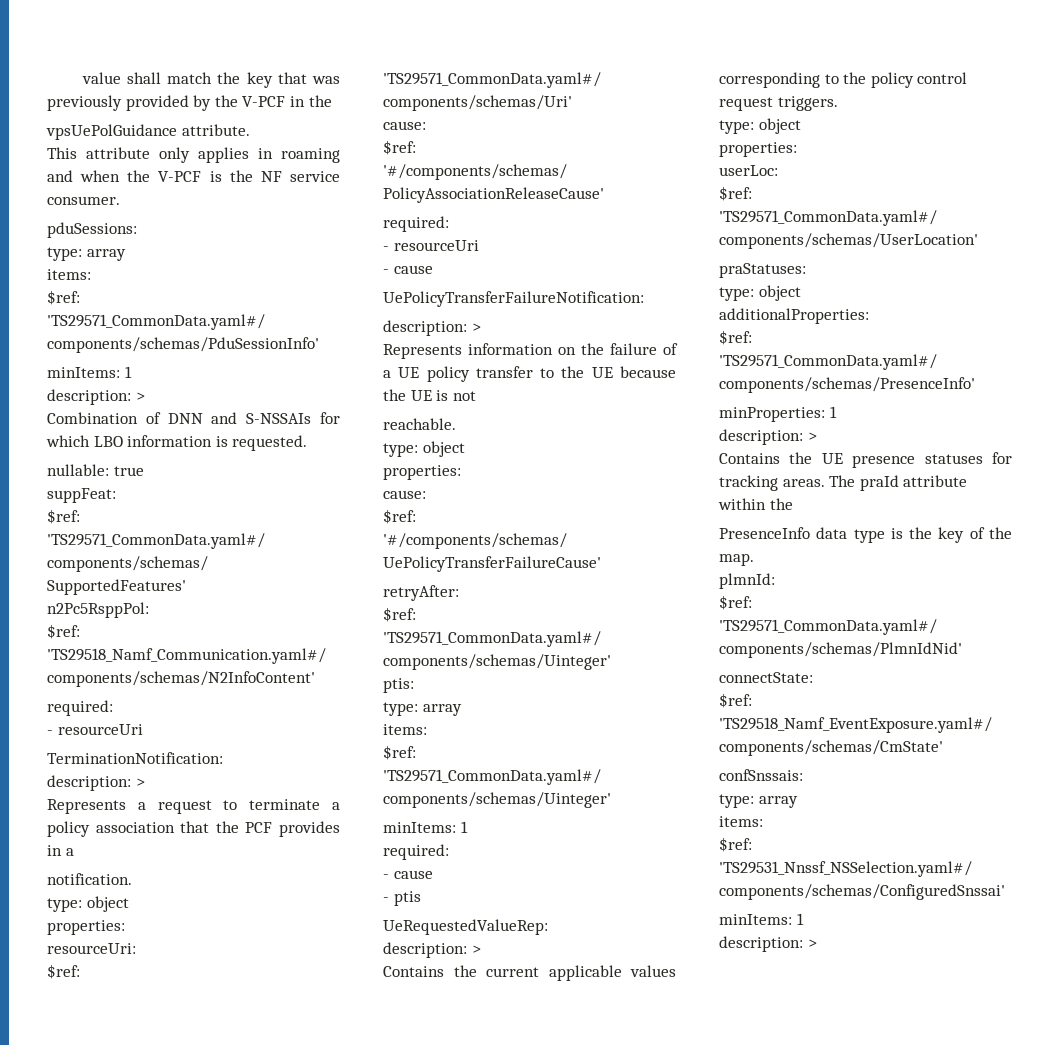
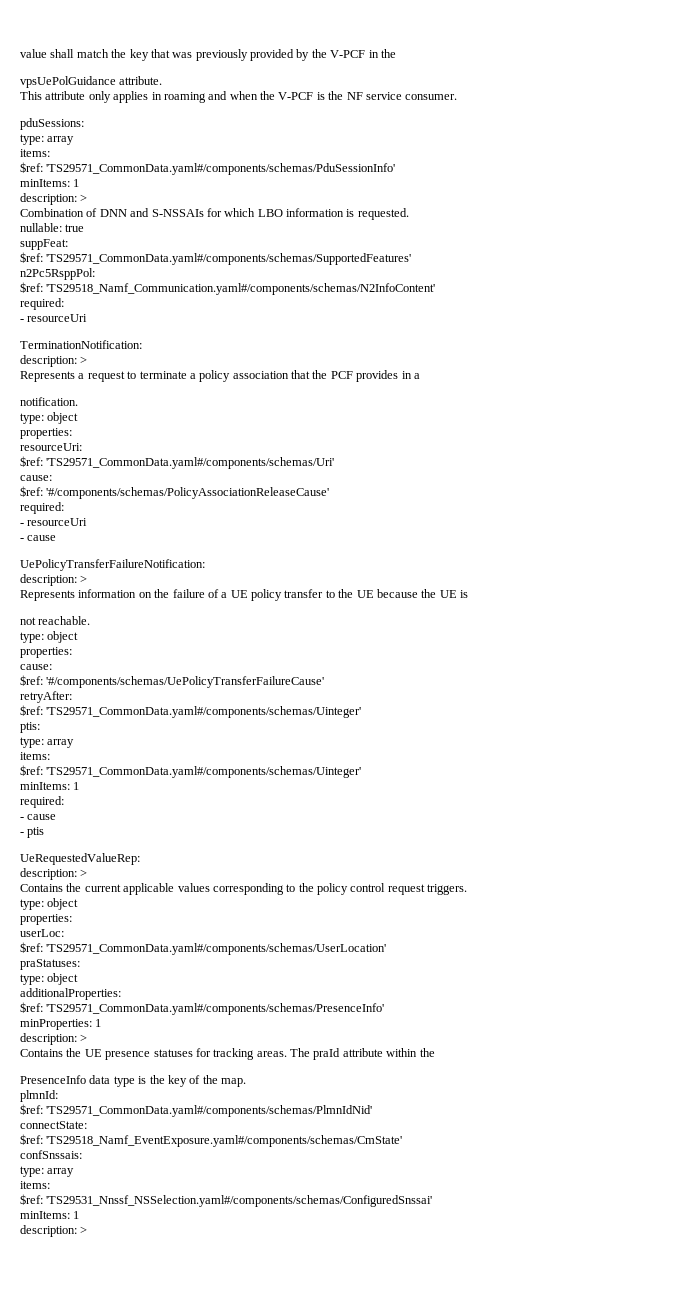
- Represents information on the failure of a UE policy transfer to the UE because the UE is not
- reachable.
+ Represents information on the failure of a UE policy transfer to the UE because the UE is
+ not reachable.

